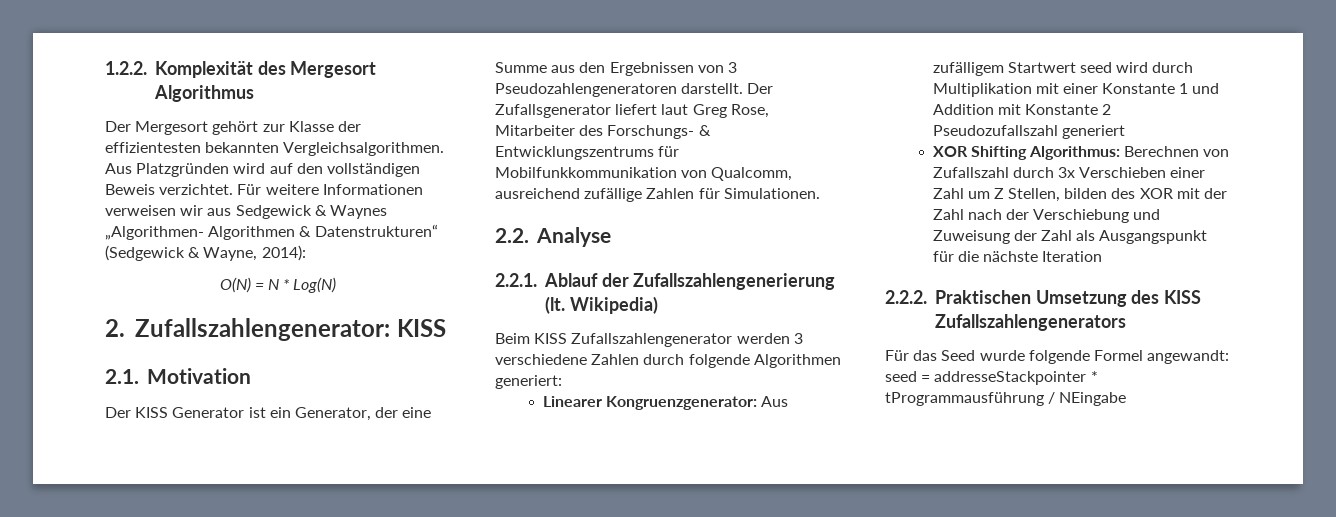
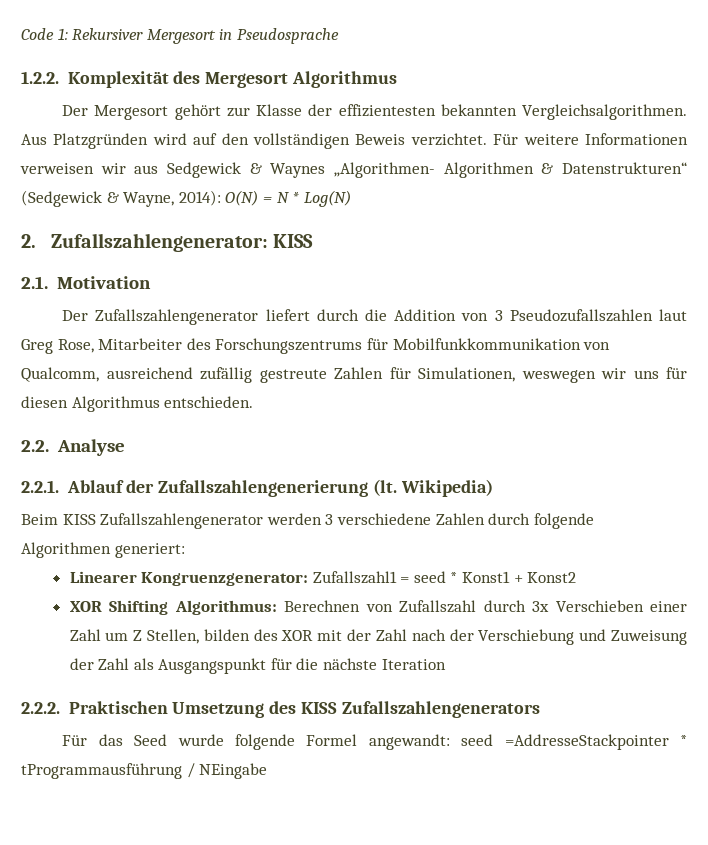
+ Code 1: Rekursiver Mergesort in Pseudosprache
- Für weitere Informationen verweisen wir aus Sedgewick & Waynes „Algorithmen- Algorithmen & Datenstrukturen“ (Sedgewick & Wayne, 2014):
- O(N) = N * Log(N)
+ Für weitere Informationen verweisen wir aus Sedgewick & Waynes „Algorithmen- Algorithmen & Datenstrukturen“ (Sedgewick & Wayne, 2014): O(N) = N * Log(N)
- Der KISS Generator ist ein Generator, der eine Summe aus den Ergebnissen von 3 Pseudozahlengeneratoren darstellt. Der Zufallsgenerator liefert laut Greg Rose, Mitarbeiter des Forschungs- & Entwicklungszentrums für Mobilfunkkommunikation von Qualcomm, ausreichend zufällige Zahlen für Simulationen.
+ Der Zufallszahlengenerator liefert durch die Addition von 3 Pseudozufallszahlen laut Greg Rose, Mitarbeiter des Forschungszentrums für Mobilfunkkommunikation von Qualcomm, ausreichend zufällig gestreute Zahlen für Simulationen, weswegen wir uns für diesen Algorithmus entschieden.
- Linearer Kongruenzgenerator: Aus zufälligem Startwert seed wird durch Multiplikation mit einer Konstante 1 und Addition mit Konstante 2 Pseudozufallszahl generiert
+ Linearer Kongruenzgenerator: Zufallszahl1 = seed * Konst1 + Konst2
- Für das Seed wurde folgende Formel angewandt: seed = addresseStackpointer * tProgrammausführung / NEingabe
+ Für das Seed wurde folgende Formel angewandt: seed =AddresseStackpointer * tProgrammausführung / NEingabe

